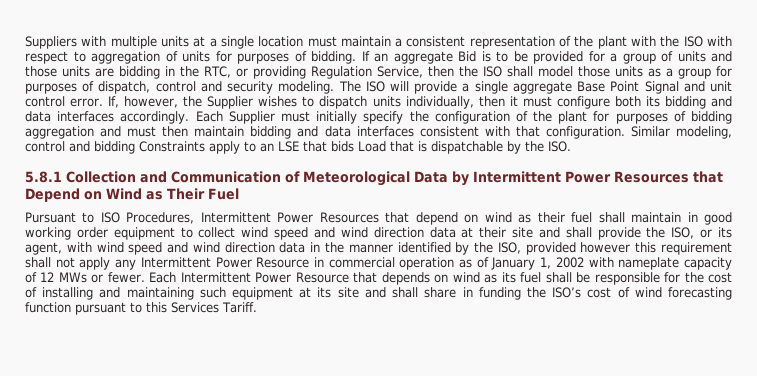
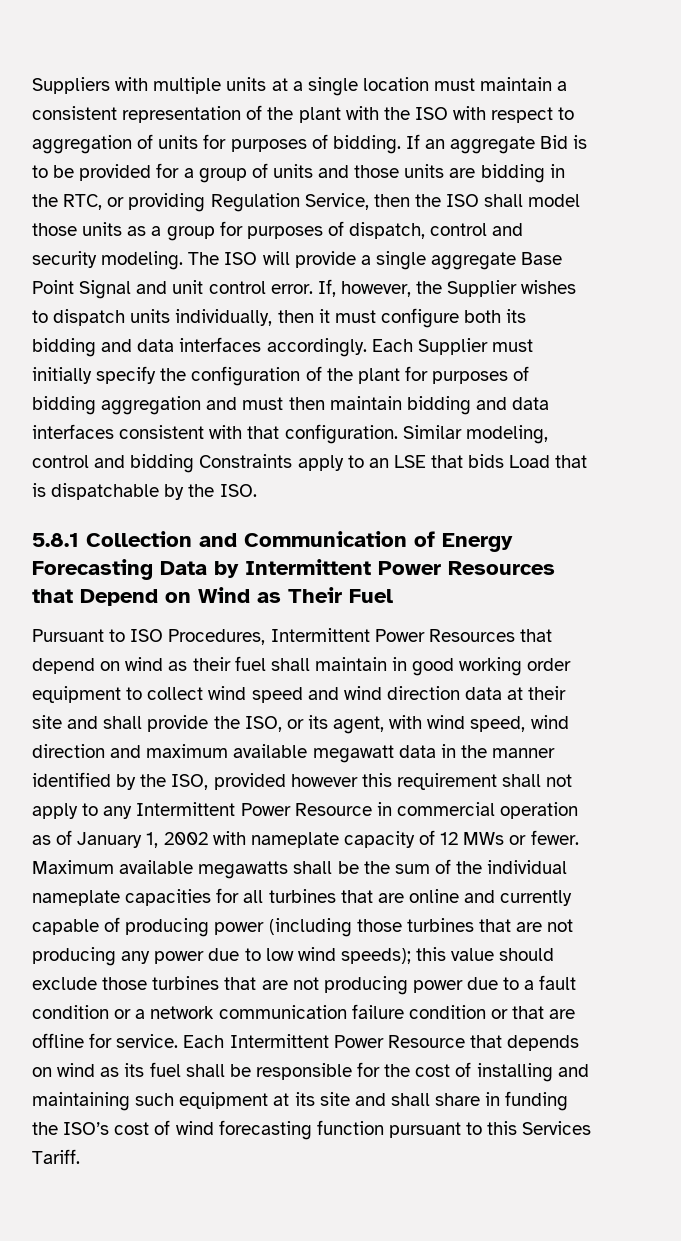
- 5.8.1 Collection and Communication of Meteorological Data by Intermittent Power Resources that Depend on Wind as Their Fuel
+ 5.8.1 Collection and Communication of Energy Forecasting Data by Intermittent Power Resources that Depend on Wind as Their Fuel
- Pursuant to ISO Procedures, Intermittent Power Resources that depend on wind as their fuel shall maintain in good working order equipment to collect wind speed and wind direction data at their site and shall provide the ISO, or its agent, with wind speed and wind direction data in the manner identified by the ISO, provided however this requirement shall not apply any Intermittent Power Resource in commercial operation as of January 1, 2002 with nameplate capacity of 12 MWs or fewer.
+ Pursuant to ISO Procedures, Intermittent Power Resources that depend on wind as their fuel shall maintain in good working order equipment to collect wind speed and wind direction data at their site and shall provide the ISO, or its agent, with wind speed, wind direction and maximum available megawatt data in the manner identified by the ISO, provided however this requirement shall not apply to any Intermittent Power Resource in commercial operation as of January 1, 2002 with nameplate capacity of 12 MWs or fewer.
+ Maximum available megawatts shall be the sum of the individual nameplate capacities for all turbines that are online and currently capable of producing power (including those turbines that are not producing any power due to low wind speeds); this value should exclude those turbines that are not producing power due to a fault condition or a network communication failure condition or that are offline for service.

